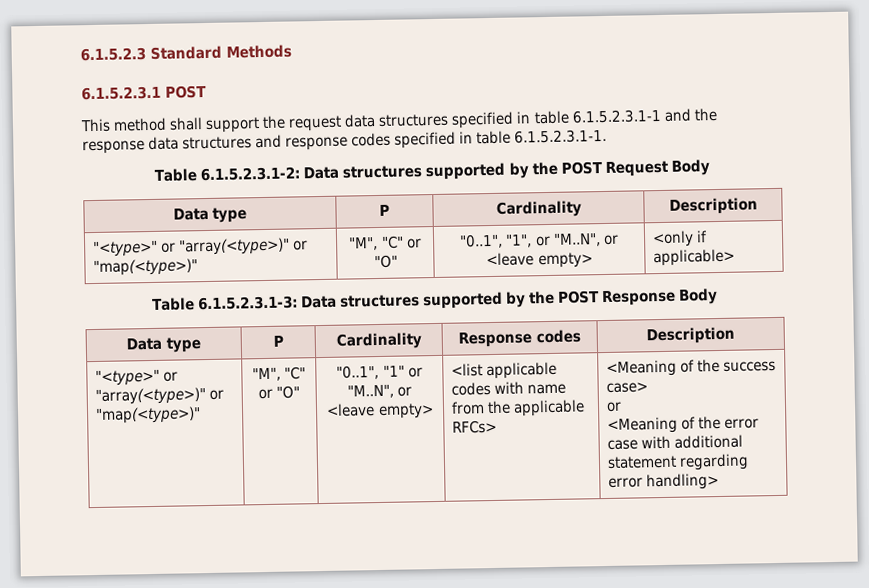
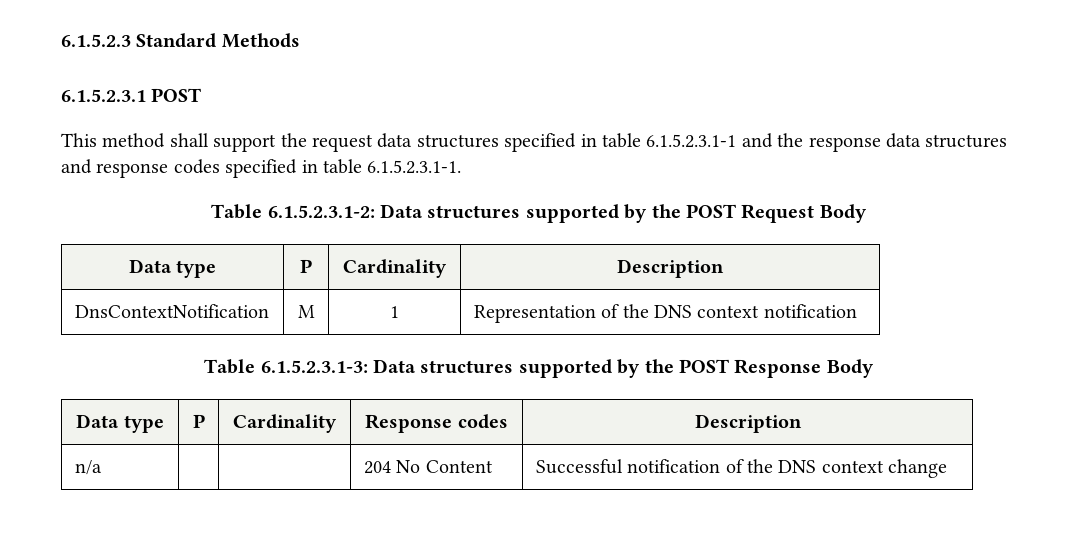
- "<type>" or "array(<type>)" or "map(<type>)" | "M", "C" or "O" | "0..1", "1", or "M..N", or <leave empty> | <only if applicable>
+ DnsContextNotification | M | 1 | Representation of the DNS context notification
- "<type>" or "array(<type>)" or "map(<type>)" | "M", "C" or "O" | "0..1", "1" or "M..N", or <leave empty> | <list applicable codes with name from the applicable RFCs> | <Meaning of the success case>
- or
- <Meaning of the error case with additional statement regarding error handling>
+ n/a | | | 204 No Content | Successful notification of the DNS context change

